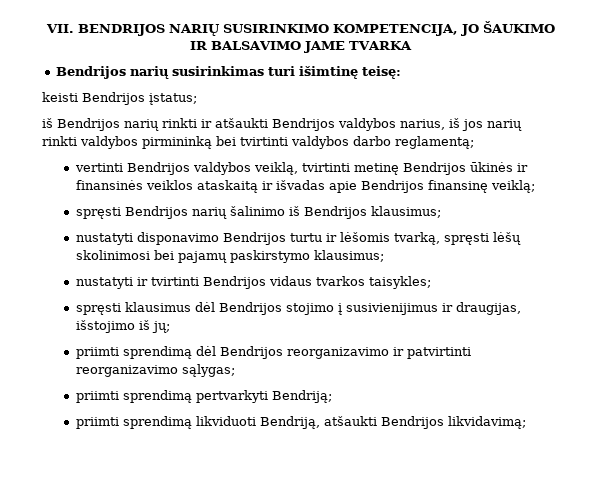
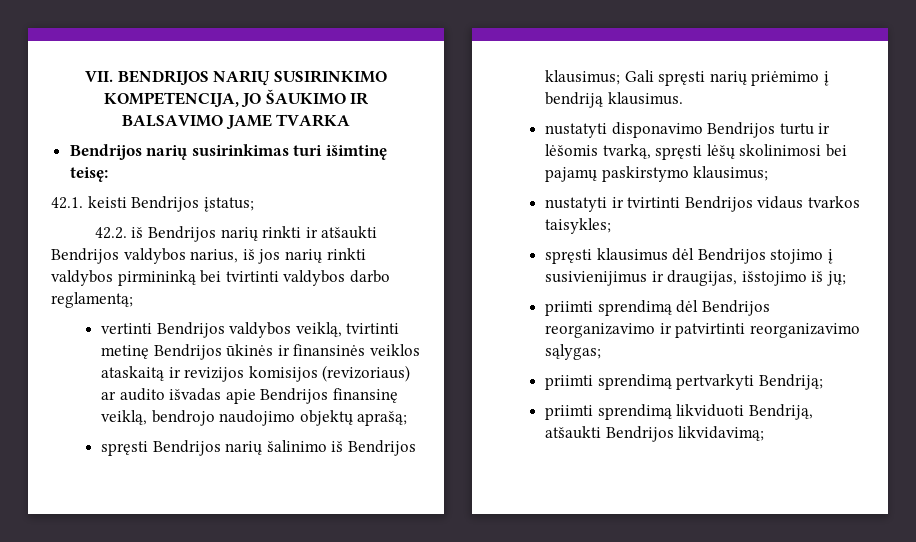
- keisti Bendrijos įstatus;
+ 42.1. keisti Bendrijos įstatus;
- iš Bendrijos narių rinkti ir atšaukti Bendrijos valdybos narius, iš jos narių rinkti valdybos pirmininką bei tvirtinti valdybos darbo reglamentą;
+ 42.2. iš Bendrijos narių rinkti ir atšaukti Bendrijos valdybos narius, iš jos narių rinkti valdybos pirmininką bei tvirtinti valdybos darbo reglamentą;
- vertinti Bendrijos valdybos veiklą, tvirtinti metinę Bendrijos ūkinės ir finansinės veiklos ataskaitą ir išvadas apie Bendrijos finansinę veiklą;
+ vertinti Bendrijos valdybos veiklą, tvirtinti metinę Bendrijos ūkinės ir finansinės veiklos ataskaitą ir revizijos komisijos (revizoriaus) ar audito išvadas apie Bendrijos finansinę veiklą, bendrojo naudojimo objektų aprašą;
- spręsti Bendrijos narių šalinimo iš Bendrijos klausimus;
+ spręsti Bendrijos narių šalinimo iš Bendrijos klausimus; Gali spręsti narių priėmimo į bendriją klausimus.

